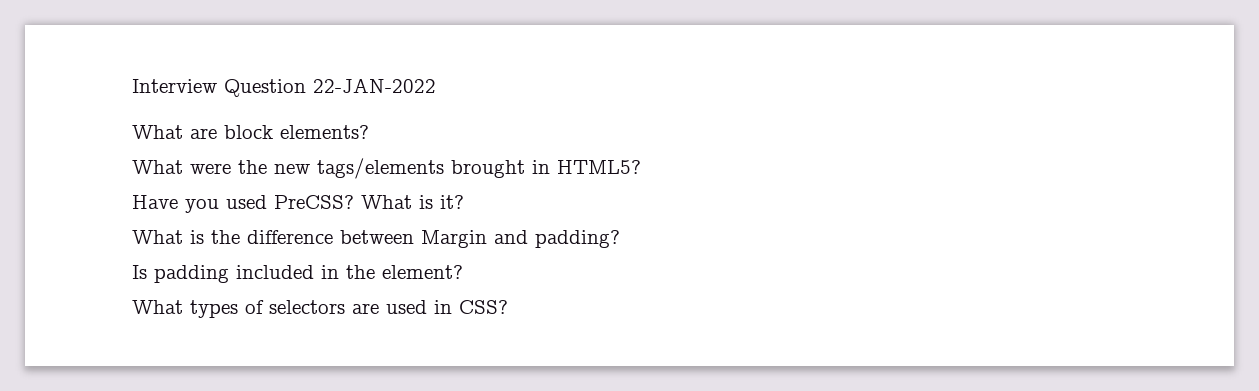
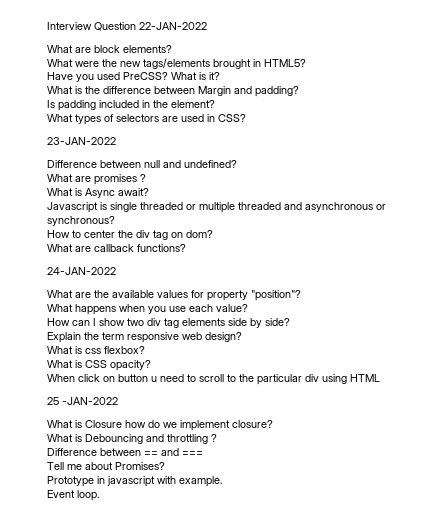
+ 23-JAN-2022
+ Difference between null and undefined?
+ What are promises ?
+ What is Async await?
+ Javascript is single threaded or multiple threaded and asynchronous or synchronous?
+ How to center the div tag on dom?
+ What are callback functions?
+ 24-JAN-2022
+ What are the available values for property "position"?
+ What happens when you use each value?
+ How can I show two div tag elements side by side?
+ Explain the term responsive web design?
+ What is css flexbox?
+ What is CSS opacity?
+ When click on button u need to scroll to the particular div using HTML
+ 25 -JAN-2022
+ What is Closure how do we implement closure?
+ What is Debouncing and throttling ?
+ Difference between == and ===
+ Tell me about Promises?
+ Prototype in javascript with example.
+ Event loop.

